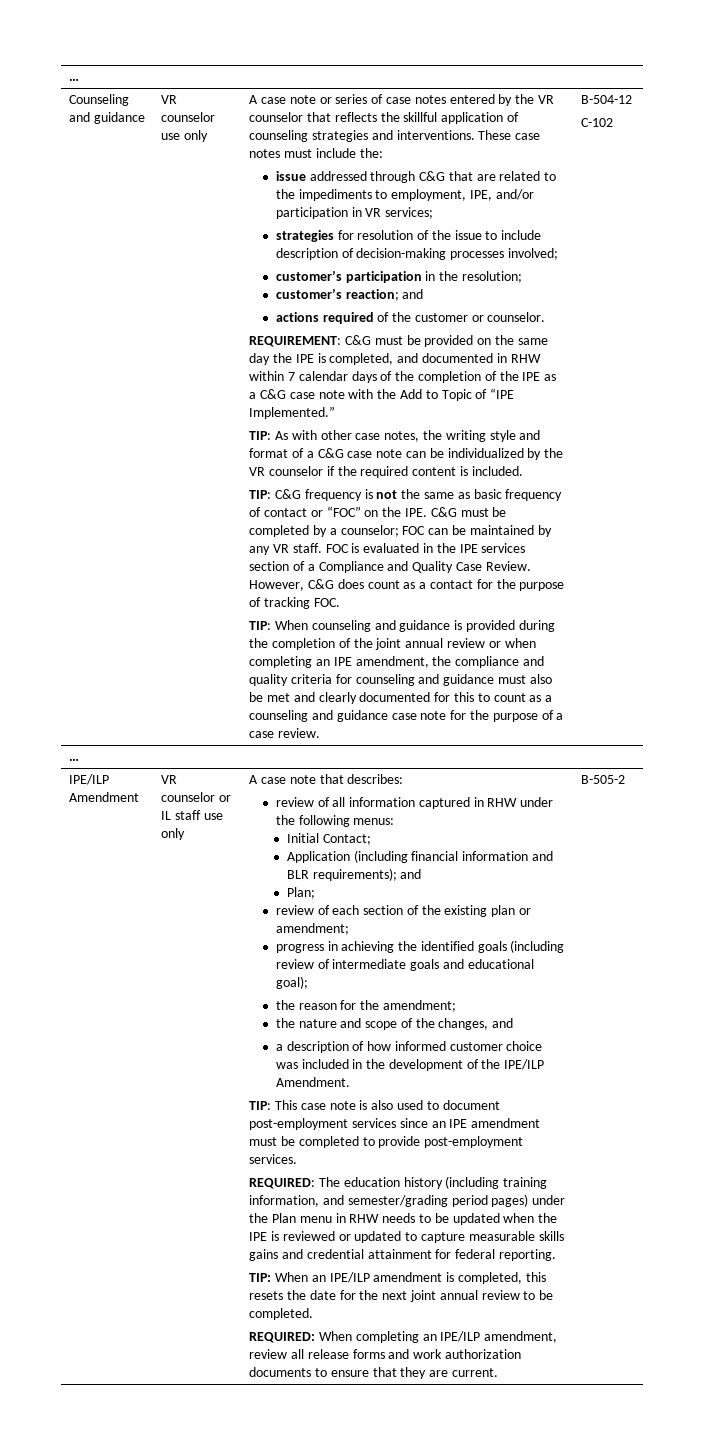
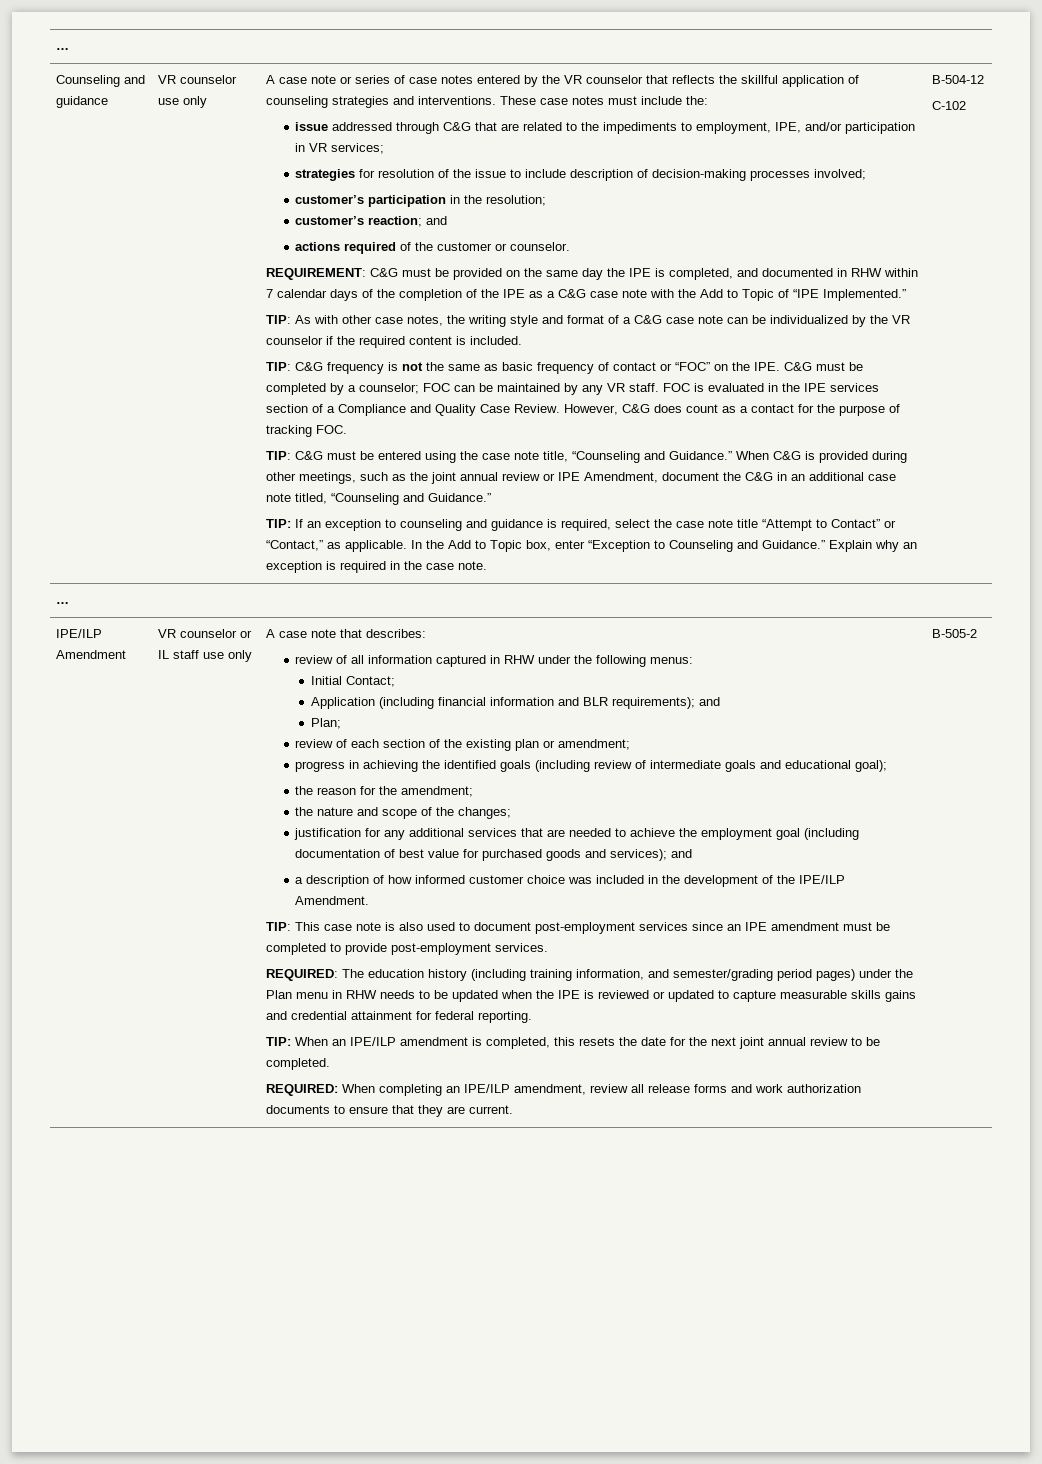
- TIP: When counseling and guidance is provided during the completion of the joint annual review or when completing an IPE amendment, the compliance and quality criteria for counseling and guidance must also be met and clearly documented for this to count as a counseling and guidance case note for the purpose of a case review.
+ TIP: C&G must be entered using the case note title, “Counseling and Guidance.” When C&G is provided during other meetings, such as the joint annual review or IPE Amendment, document the C&G in an additional case note titled, “Counseling and Guidance.”
+ TIP: If an exception to counseling and guidance is required, select the case note title “Attempt to Contact” or “Contact,” as applicable. In the Add to Topic box, enter “Exception to Counseling and Guidance.” Explain why an exception is required in the case note.
- the nature and scope of the changes, and
+ the nature and scope of the changes;
+ justification for any additional services that are needed to achieve the employment goal (including documentation of best value for purchased goods and services); and

